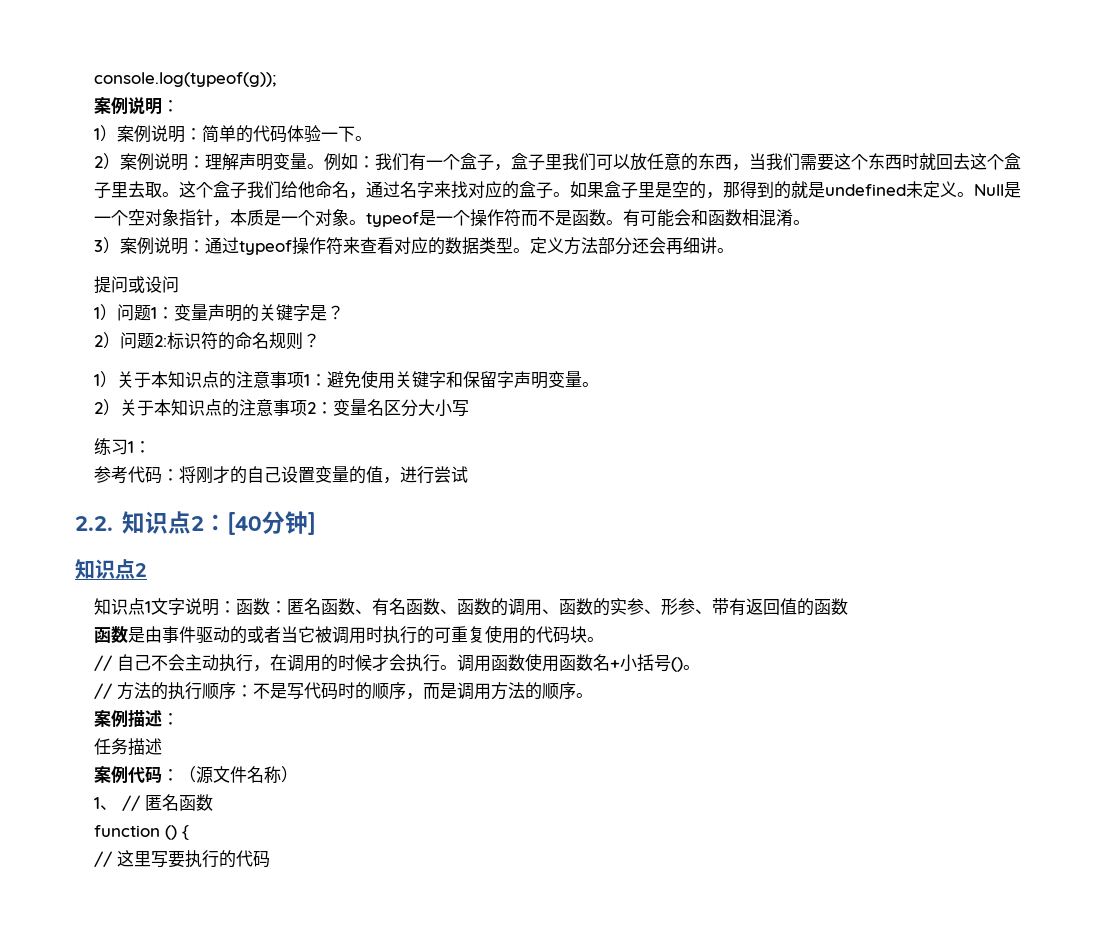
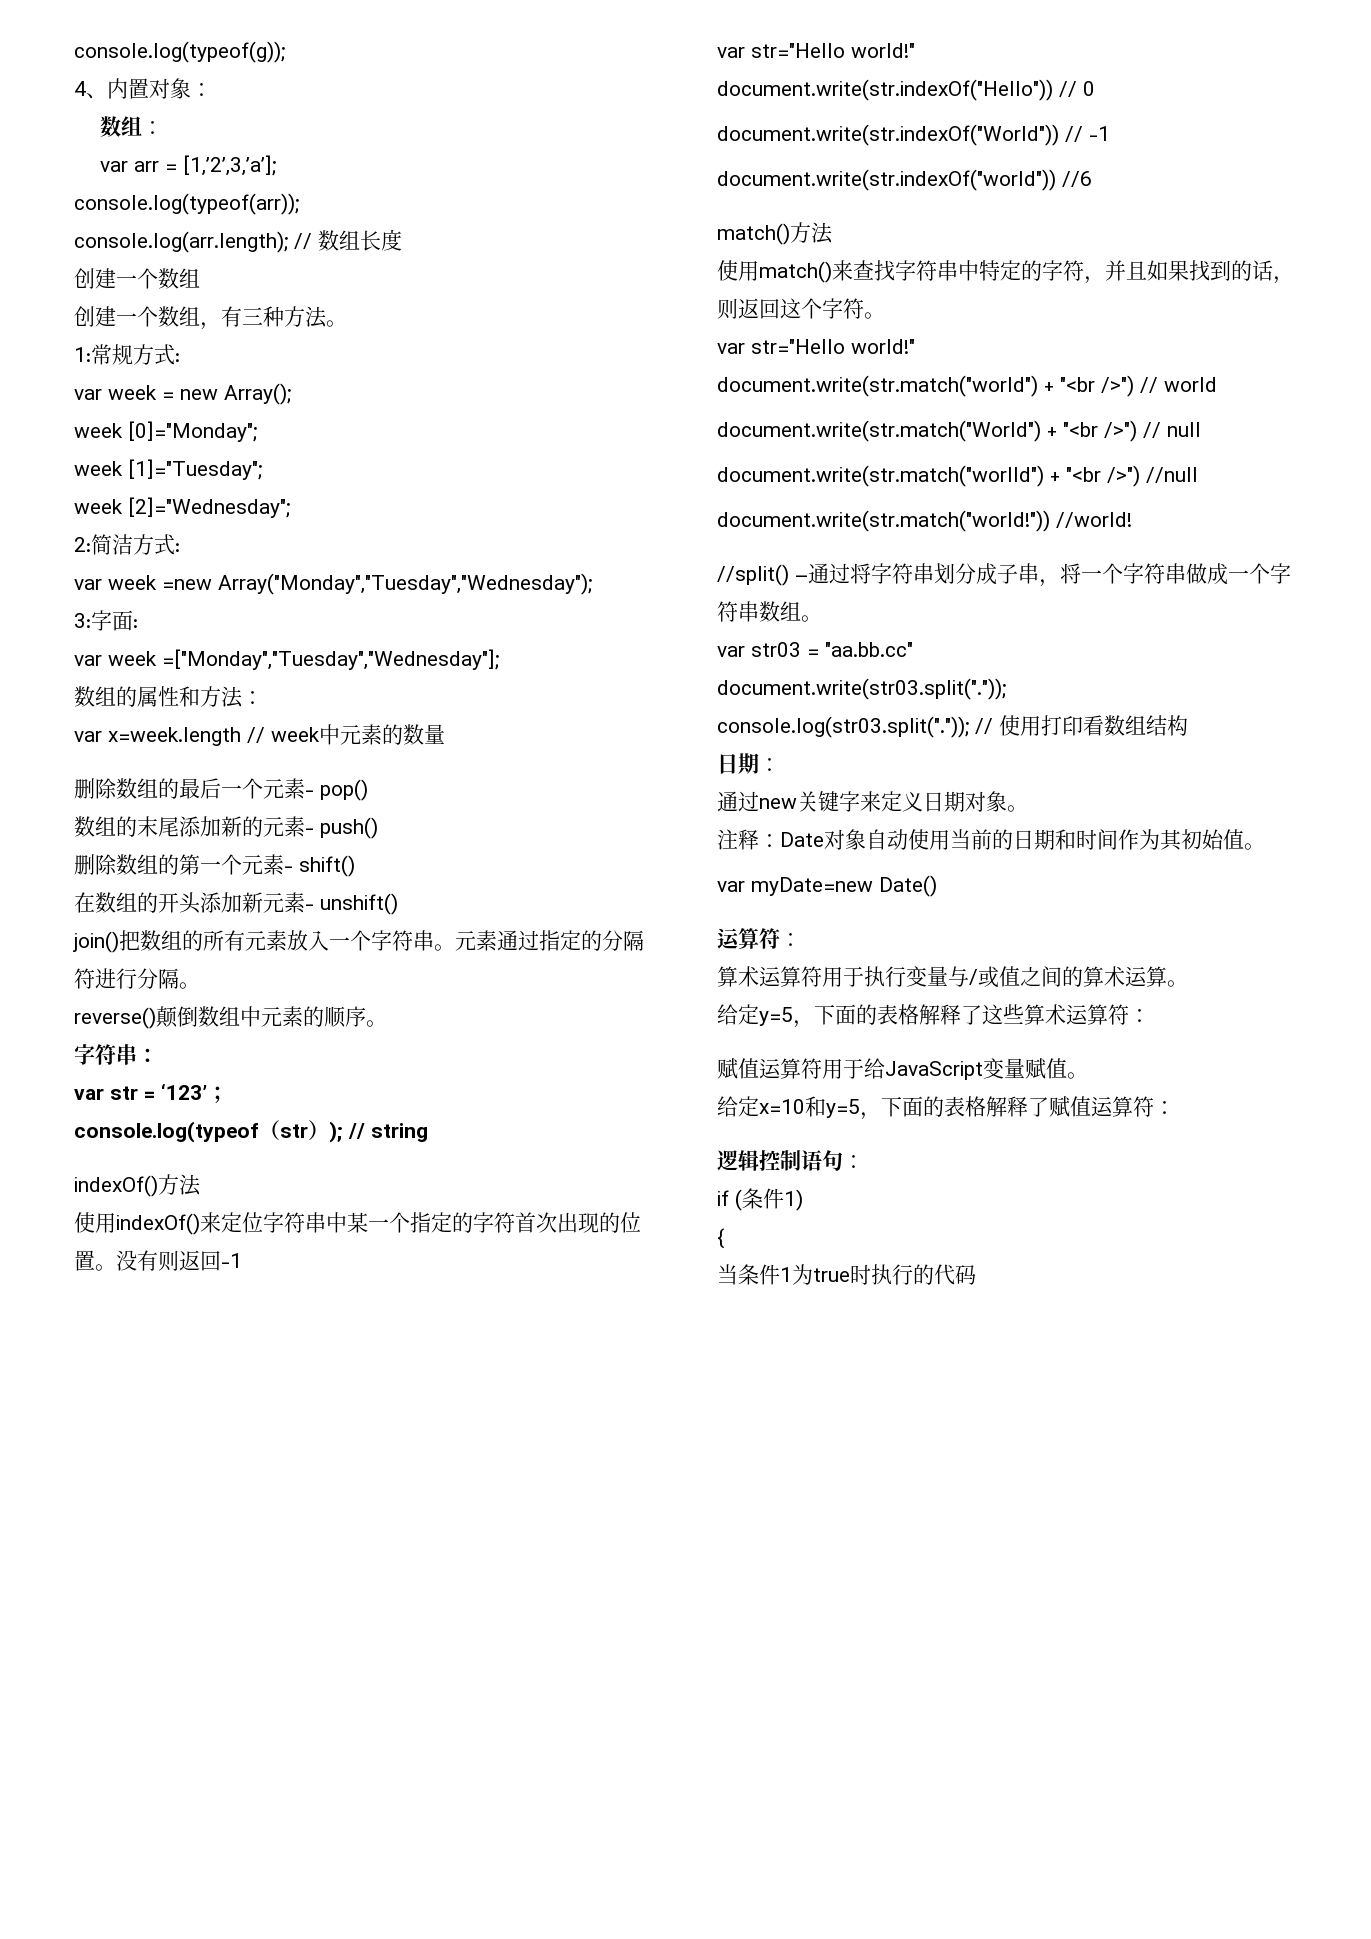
  console.log(typeof(g));
- 案例说明：
- 1）案例说明：简单的代码体验一下。
- 2）案例说明：理解声明变量。例如：我们有一个盒子，盒子里我们可以放任意的东西，当我们需要这个东西时就回去这个盒子里去取。这个盒子我们给他命名，通过名字来找对应的盒子。如果盒子里是空的，那得到的就是undefined未定义。Null是一个空对象指针，本质是一个对象。typeof是一个操作符而不是函数。有可能会和函数相混淆。
- 3）案例说明：通过typeof操作符来查看对应的数据类型。定义方法部分还会再细讲。
- 提问或设问
- 1）问题1：变量声明的关键字是？
- 2）问题2:标识符的命名规则？
- 1）关于本知识点的注意事项1：避免使用关键字和保留字声明变量。
- 2）关于本知识点的注意事项2：变量名区分大小写
- 练习1：
- 参考代码：将刚才的自己设置变量的值，进行尝试
- 2.2.知识点2：[40分钟]
- 知识点2
- 知识点1文字说明：函数：匿名函数、有名函数、函数的调用、函数的实参、形参、带有返回值的函数
- 函数是由事件驱动的或者当它被调用时执行的可重复使用的代码块。
- // 自己不会主动执行，在调用的时候才会执行。调用函数使用函数名+小括号()。
- // 方法的执行顺序：不是写代码时的顺序，而是调用方法的顺序。
+ 4、内置对象：
+ 数组：
+ var arr = [1,’2’,3,’a’];
+ console.log(typeof(arr));
+ console.log(arr.length); // 数组长度
+ 创建一个数组
+ 创建一个数组，有三种方法。
+ 1:常规方式:
+ var week = new Array();
+ week [0]="Monday";
+ week [1]="Tuesday";
+ week [2]="Wednesday";
+ 2:简洁方式:
+ var week =new Array("Monday","Tuesday","Wednesday");
+ 3:字面:
+ var week =["Monday","Tuesday","Wednesday"];
+ 数组的属性和方法：
+ var x=week.length // week中元素的数量
+ 删除数组的最后一个元素- pop()
+ 数组的末尾添加新的元素- push()
+ 删除数组的第一个元素- shift()
+ 在数组的开头添加新元素- unshift()
+ join()把数组的所有元素放入一个字符串。元素通过指定的分隔符进行分隔。
+ reverse()颠倒数组中元素的顺序。
- 案例描述：
- 任务描述
- 案例代码：（源文件名称）
- 1、 // 匿名函数
- function () {
- // 这里写要执行的代码
+ 字符串：
+ var str = ‘123’；
+ console.log(typeof（str）); // string
+ indexOf()方法
+ 使用indexOf()来定位字符串中某一个指定的字符首次出现的位置。没有则返回-1
+ var str="Hello world!"
+ document.write(str.indexOf("Hello")) // 0
+ document.write(str.indexOf("World")) // -1
+ document.write(str.indexOf("world")) //6
+ match()方法
+ 使用match()来查找字符串中特定的字符，并且如果找到的话，则返回这个字符。
+ var str="Hello world!"
+ document.write(str.match("world") + "<br />") // world
+ document.write(str.match("World") + "<br />") // null
+ document.write(str.match("worlld") + "<br />") //null
+ document.write(str.match("world!")) //world!
+ //split() –通过将字符串划分成子串，将一个字符串做成一个字符串数组。
+ var str03 = "aa.bb.cc"
+ document.write(str03.split("."));
+ console.log(str03.split(".")); // 使用打印看数组结构
+ 日期：
+ 通过new关键字来定义日期对象。
+ 注释：Date对象自动使用当前的日期和时间作为其初始值。
+ var myDate=new Date()
+ 运算符：
+ 算术运算符用于执行变量与/或值之间的算术运算。
+ 给定y=5，下面的表格解释了这些算术运算符：
+ 赋值运算符用于给JavaScript变量赋值。
+ 给定x=10和y=5，下面的表格解释了赋值运算符：
+ 逻辑控制语句：
+ if (条件1)
+ {
+ 当条件1为true时执行的代码

